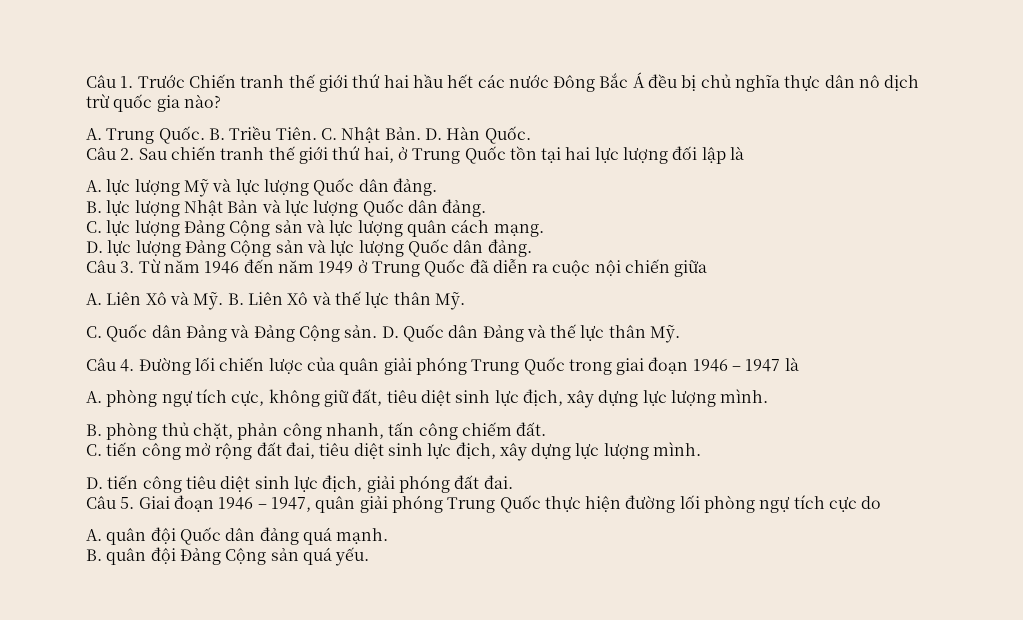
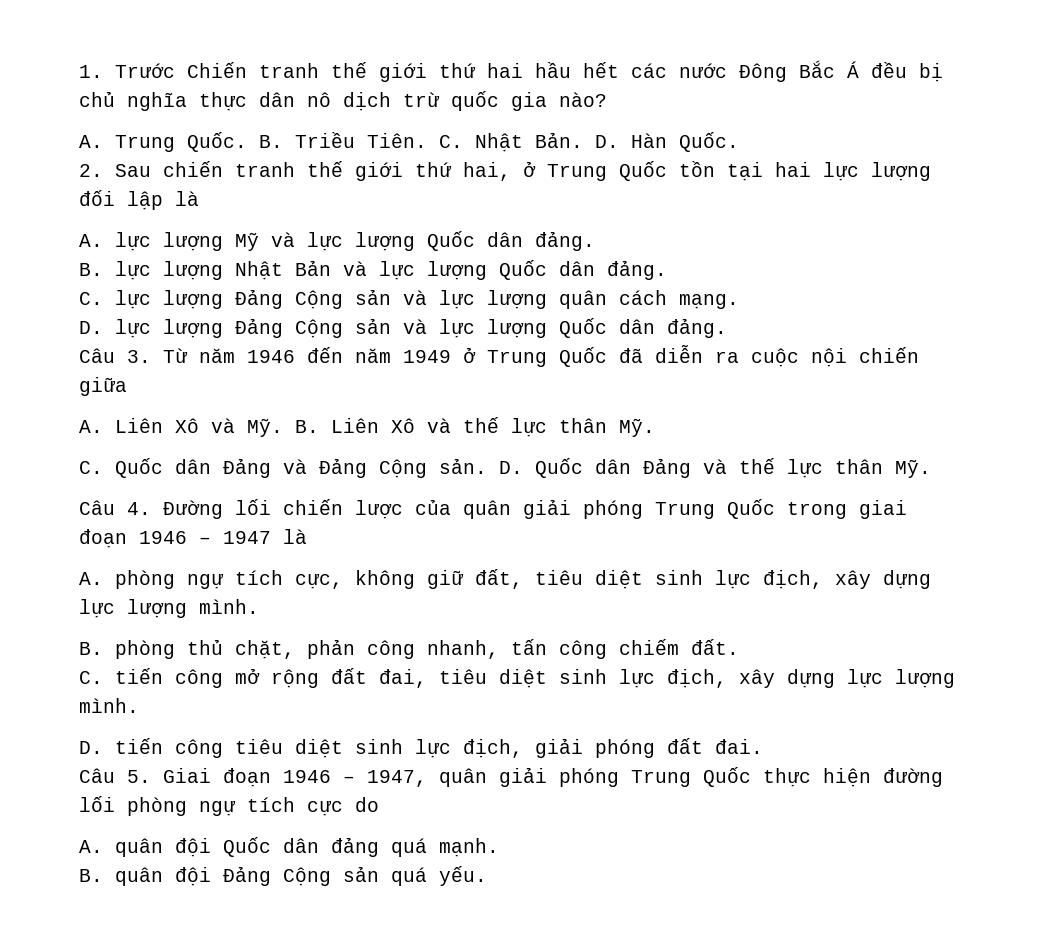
- Câu 1. Trước Chiến tranh thế giới thứ hai hầu hết các nước Đông Bắc Á đều bị chủ nghĩa thực dân nô dịch trừ quốc gia nào?
+ 1. Trước Chiến tranh thế giới thứ hai hầu hết các nước Đông Bắc Á đều bị chủ nghĩa thực dân nô dịch trừ quốc gia nào?
- Câu 2. Sau chiến tranh thế giới thứ hai, ở Trung Quốc tồn tại hai lực lượng đối lập là
+ 2. Sau chiến tranh thế giới thứ hai, ở Trung Quốc tồn tại hai lực lượng đối lập là

